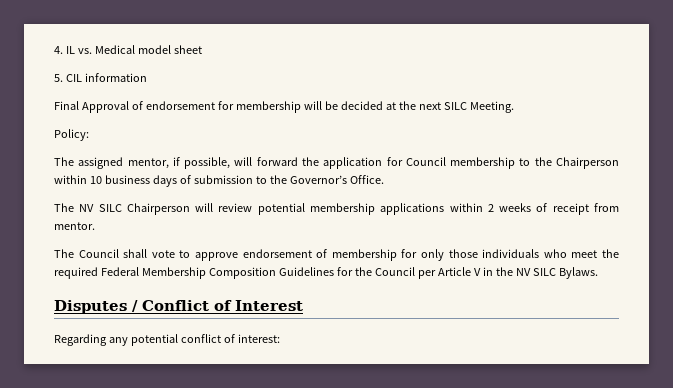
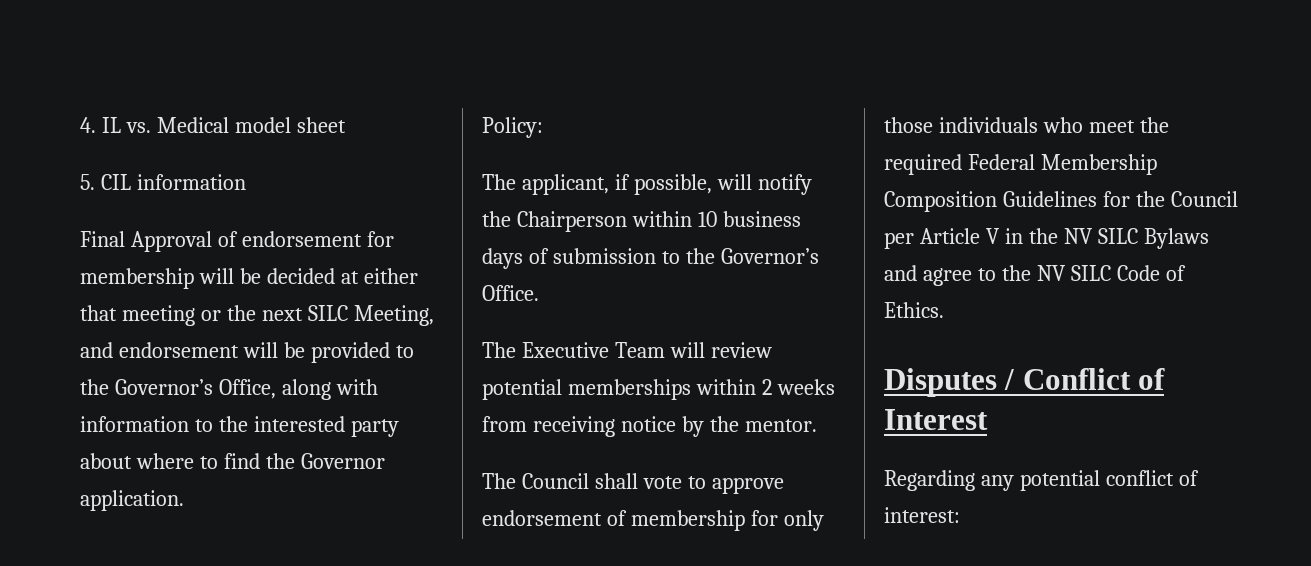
- Final Approval of endorsement for membership will be decided at the next SILC Meeting.
+ Final Approval of endorsement for membership will be decided at either that meeting or the next SILC Meeting, and endorsement will be provided to the Governor’s Office, along with information to the interested party about where to find the Governor application.
- The assigned mentor, if possible, will forward the application for Council membership to the Chairperson within 10 business days of submission to the Governor’s Office.
+ The applicant, if possible, will notify the Chairperson within 10 business days of submission to the Governor’s Office.
- The NV SILC Chairperson will review potential membership applications within 2 weeks of receipt from mentor.
+ The Executive Team will review potential memberships within 2 weeks from receiving notice by the mentor.
- The Council shall vote to approve endorsement of membership for only those individuals who meet the required Federal Membership Composition Guidelines for the Council per Article V in the NV SILC Bylaws.
+ The Council shall vote to approve endorsement of membership for only those individuals who meet the required Federal Membership Composition Guidelines for the Council per Article V in the NV SILC Bylaws and agree to the NV SILC Code of Ethics.

